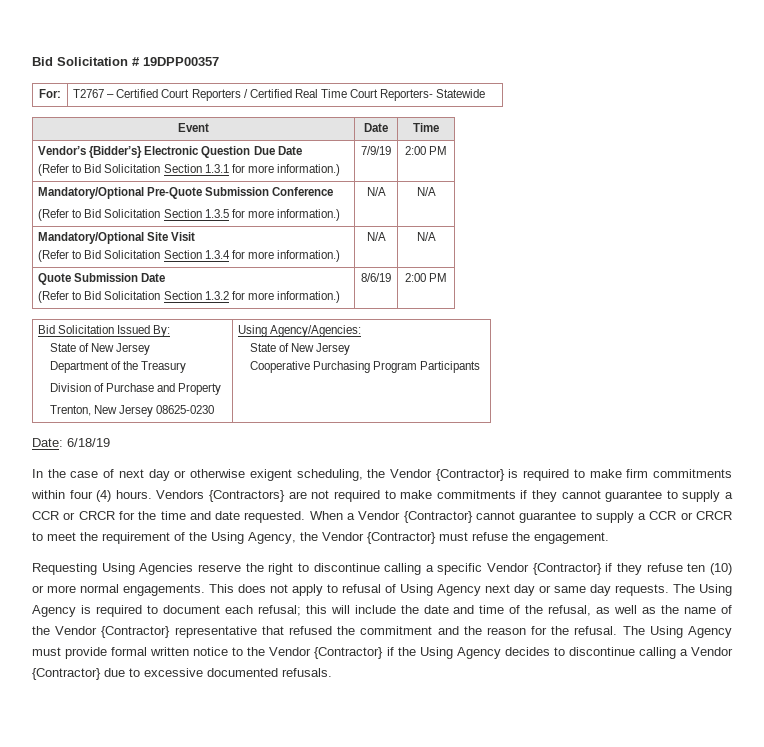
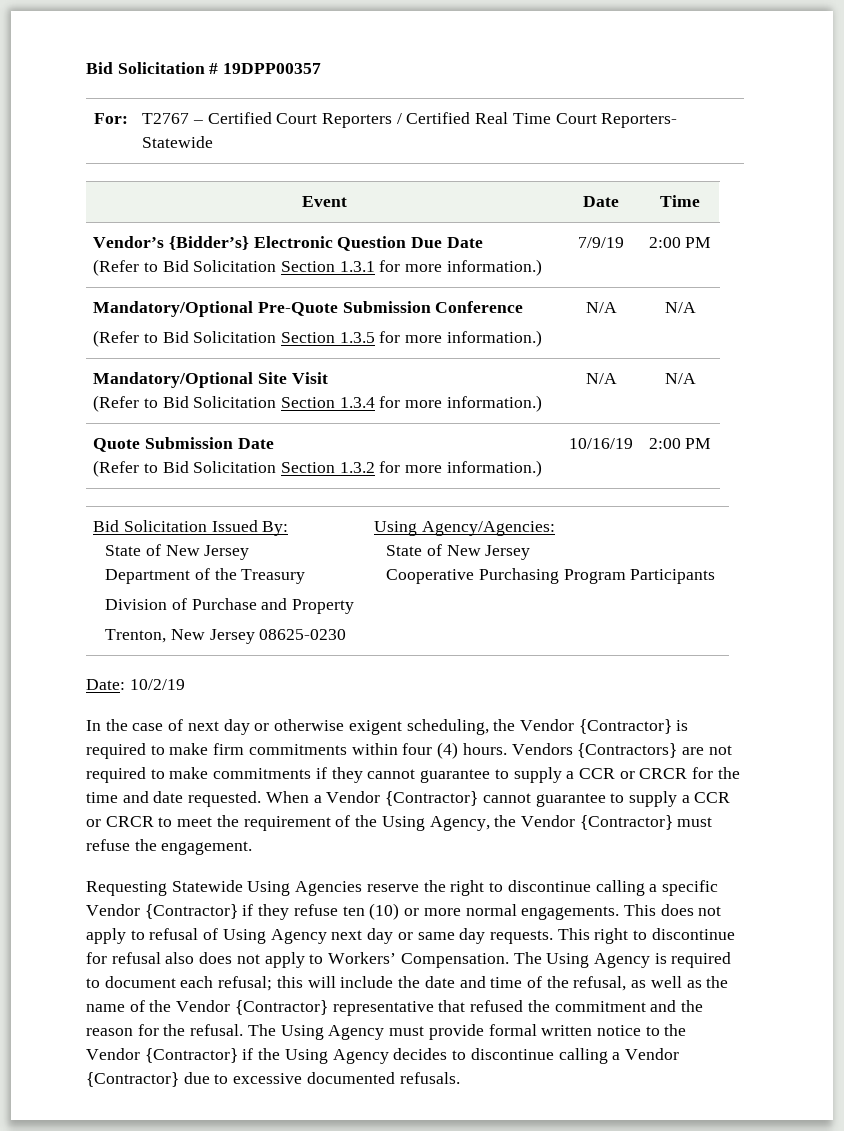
  Quote Submission Date
- (Refer to Bid Solicitation Section 1.3.2 for more information.) | 8/6/19 | 2:00 PM
+ (Refer to Bid Solicitation Section 1.3.2 for more information.) | 10/16/19 | 2:00 PM
- Date: 6/18/19
+ Date: 10/2/19
- Requesting Using Agencies reserve the right to discontinue calling a specific Vendor {Contractor} if they refuse ten (10) or more normal engagements.
+ Requesting Statewide Using Agencies reserve the right to discontinue calling a specific Vendor {Contractor} if they refuse ten (10) or more normal engagements.
+ This right to discontinue for refusal also does not apply to Workers’ Compensation.

